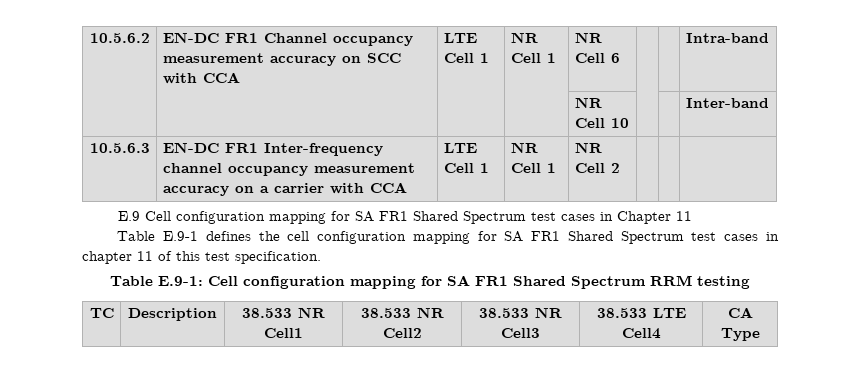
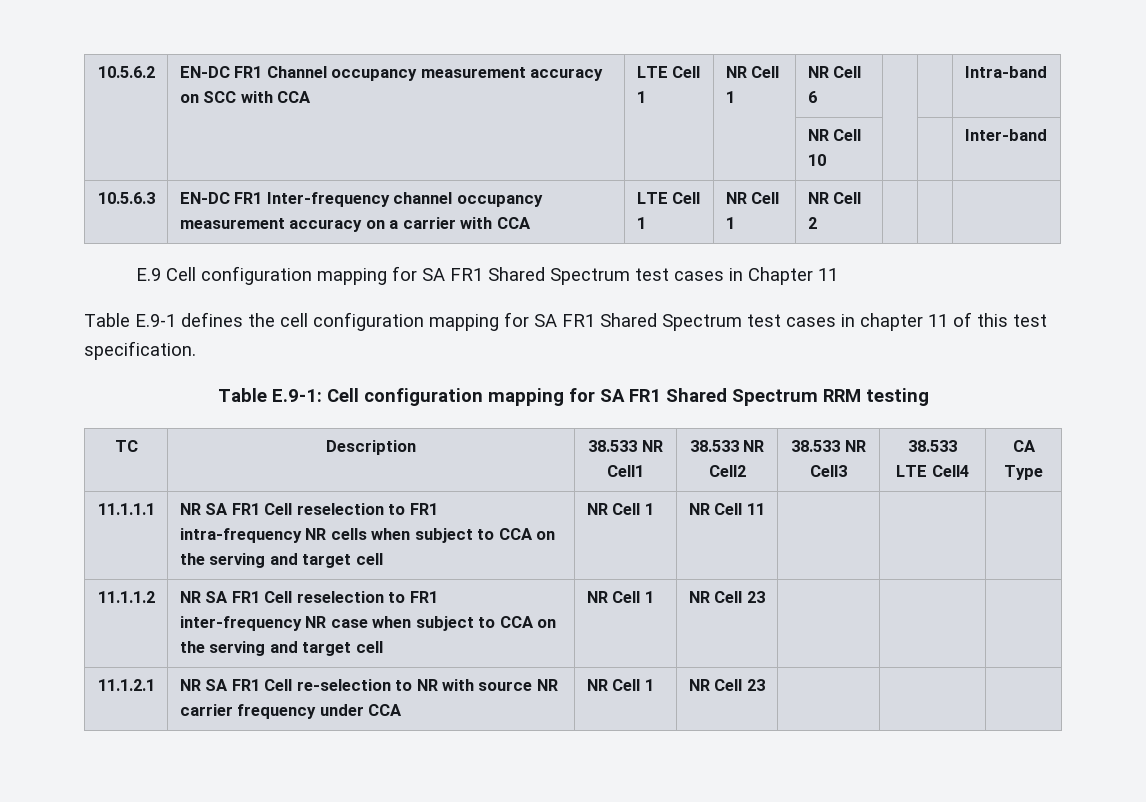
+ 11.1.1.1 | NR SA FR1 Cell reselection to FR1 intra-frequency NR cells when subject to CCA on the serving and target cell | NR Cell 1 | NR Cell 11 | | |
+ 11.1.1.2 | NR SA FR1 Cell reselection to FR1 inter-frequency NR case when subject to CCA on the serving and target cell | NR Cell 1 | NR Cell 23 | | |
+ 11.1.2.1 | NR SA FR1 Cell re-selection to NR with source NR carrier frequency under CCA | NR Cell 1 | NR Cell 23 | | |

